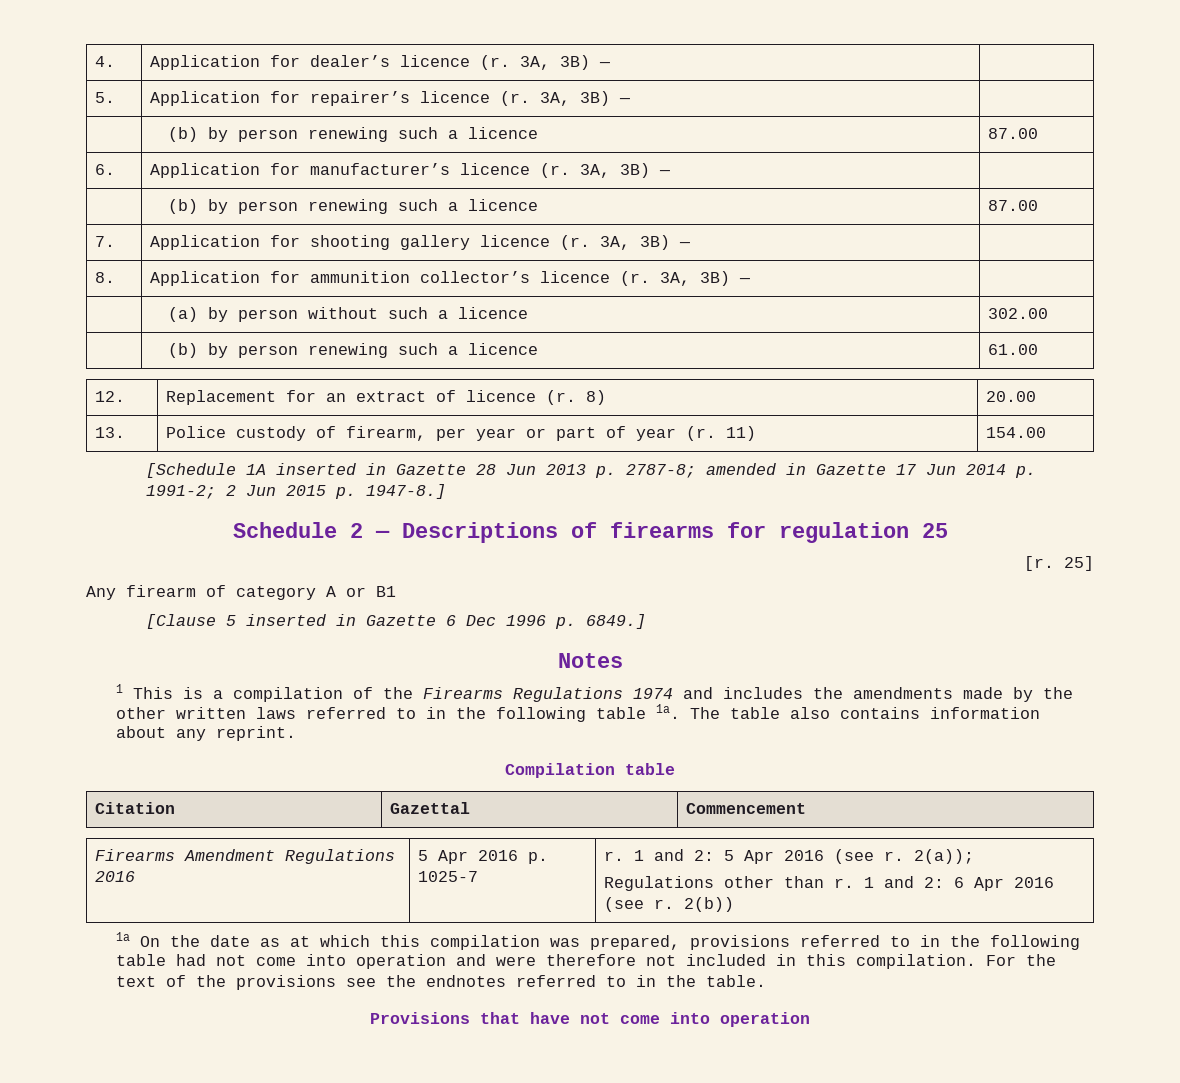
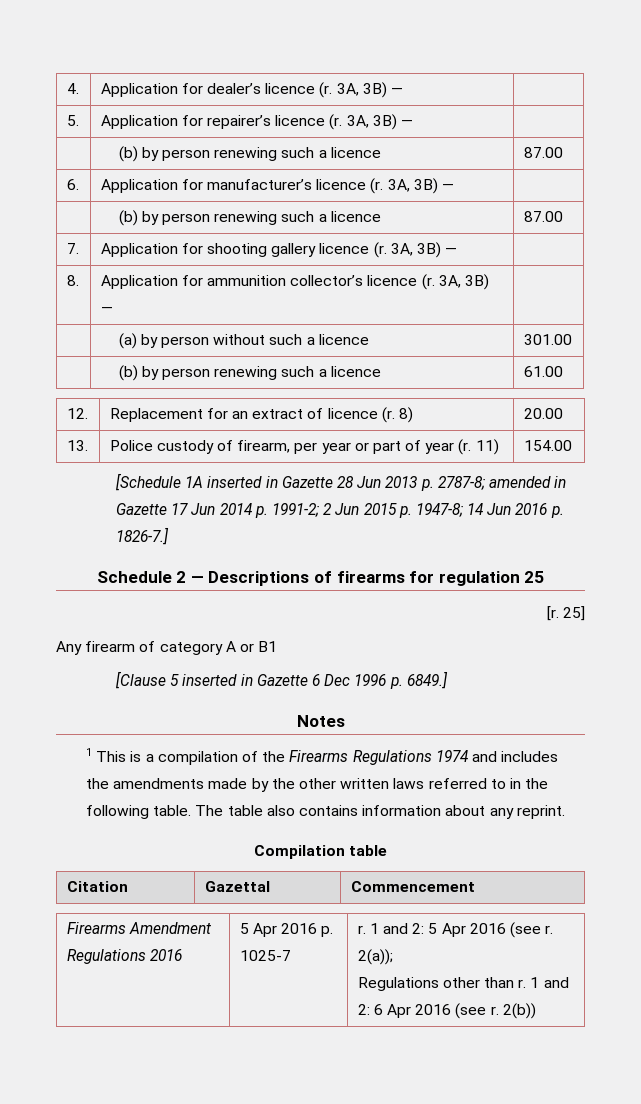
- | (a) by person without such a licence | 302.00
+ | (a) by person without such a licence | 301.00
- [Schedule 1A inserted in Gazette 28 Jun 2013 p. 2787-8; amended in Gazette 17 Jun 2014 p. 1991-2; 2 Jun 2015 p. 1947-8.]
+ [Schedule 1A inserted in Gazette 28 Jun 2013 p. 2787-8; amended in Gazette 17 Jun 2014 p. 1991-2; 2 Jun 2015 p. 1947-8; 14 Jun 2016 p. 1826-7.]
- 1 This is a compilation of the Firearms Regulations 1974 and includes the amendments made by the other written laws referred to in the following table 1a.
+ 1 This is a compilation of the Firearms Regulations 1974 and includes the amendments made by the other written laws referred to in the following table.
- 1a On the date as at which this compilation was prepared, provisions referred to in the following table had not come into operation and were therefore not included in this compilation. For the text of the provisions see the endnotes referred to in the table.
- Provisions that have not come into operation

